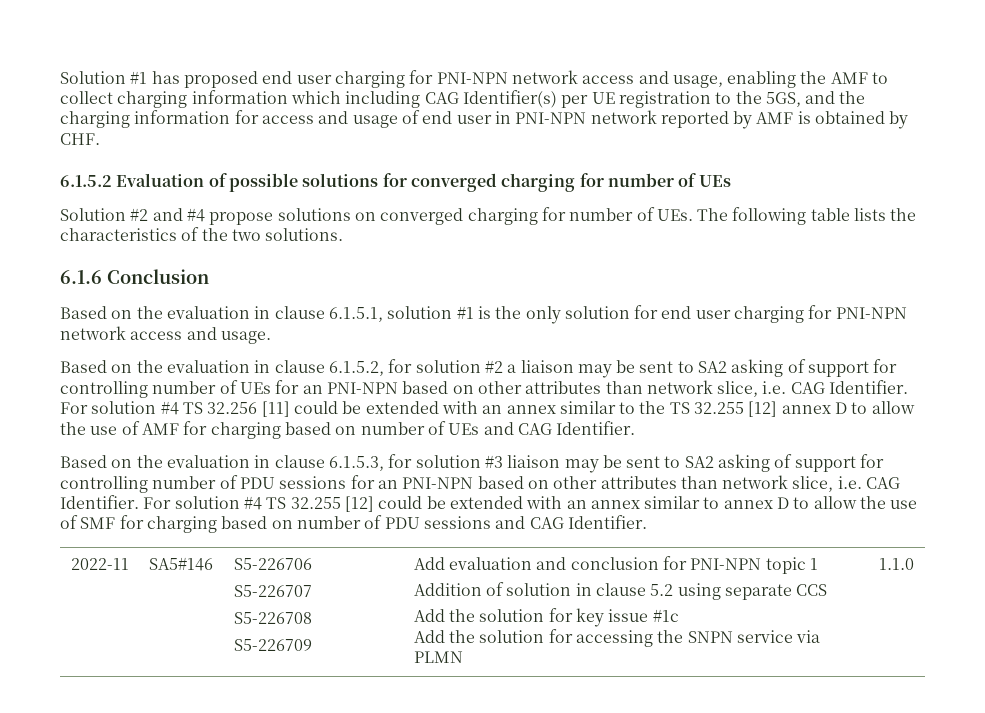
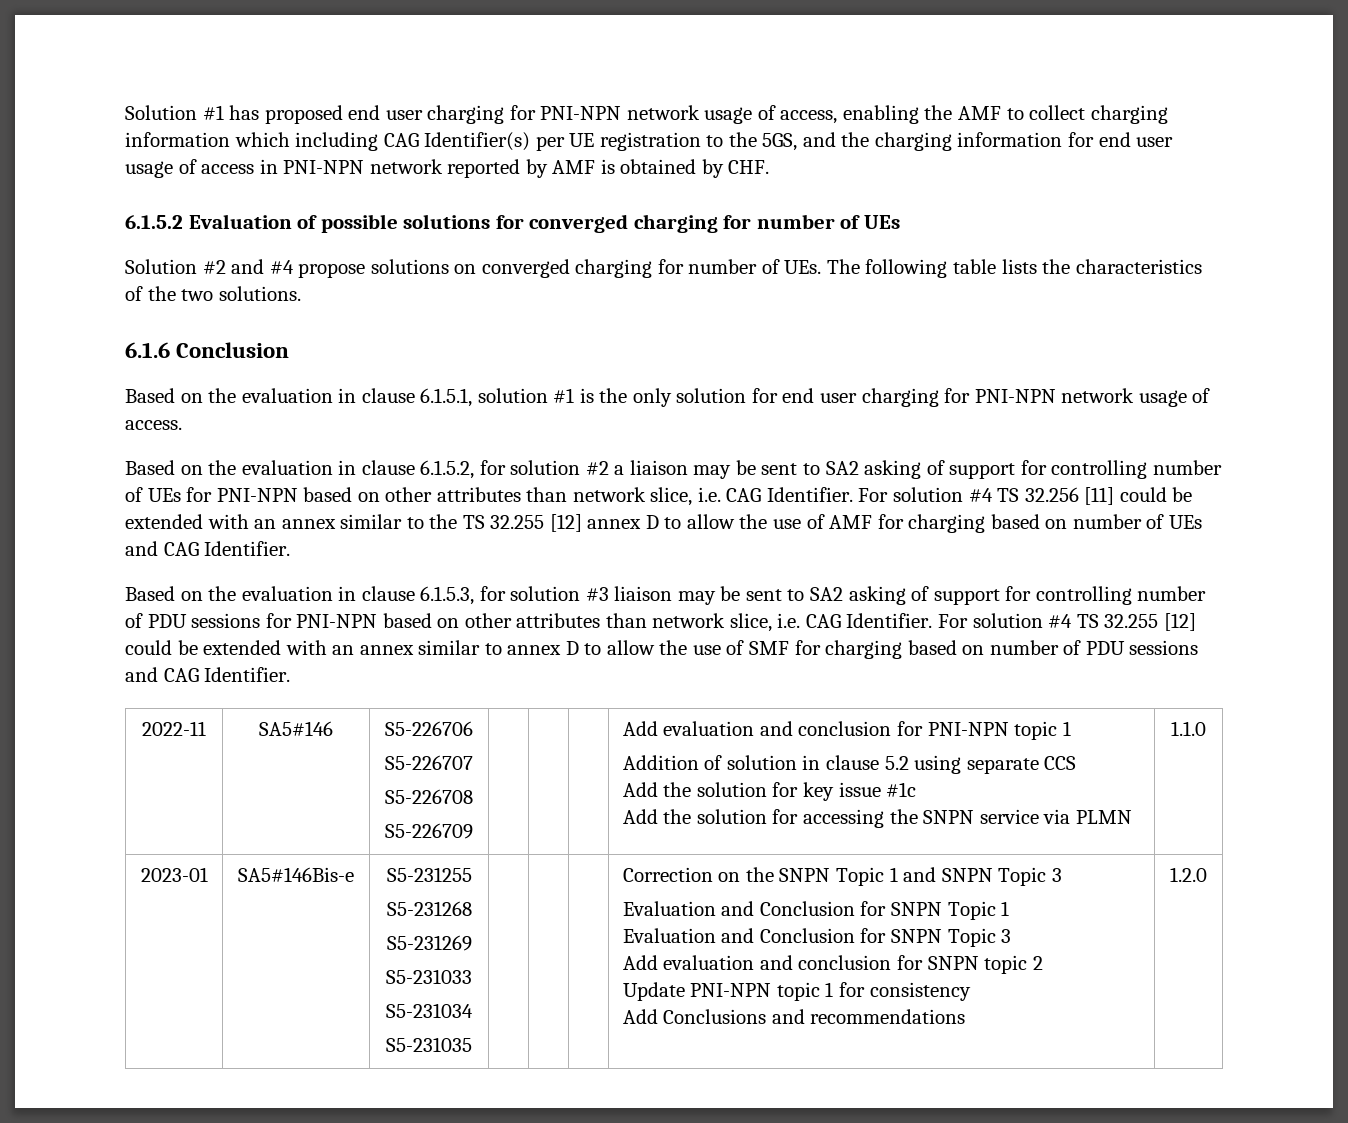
- Solution #1 has proposed end user charging for PNI-NPN network access and usage, enabling the AMF to collect charging information which including CAG Identifier(s) per UE registration to the 5GS, and the charging information for access and usage of end user in PNI-NPN network reported by AMF is obtained by CHF.
+ Solution #1 has proposed end user charging for PNI-NPN network usage of access, enabling the AMF to collect charging information which including CAG Identifier(s) per UE registration to the 5GS, and the charging information for end user usage of access in PNI-NPN network reported by AMF is obtained by CHF.
- Based on the evaluation in clause 6.1.5.1, solution #1 is the only solution for end user charging for PNI-NPN network access and usage.
+ Based on the evaluation in clause 6.1.5.1, solution #1 is the only solution for end user charging for PNI-NPN network usage of access.
- Based on the evaluation in clause 6.1.5.2, for solution #2 a liaison may be sent to SA2 asking of support for controlling number of UEs for an PNI-NPN based on other attributes than network slice, i.e. CAG Identifier.
+ Based on the evaluation in clause 6.1.5.2, for solution #2 a liaison may be sent to SA2 asking of support for controlling number of UEs for PNI-NPN based on other attributes than network slice, i.e. CAG Identifier.
- Based on the evaluation in clause 6.1.5.3, for solution #3 liaison may be sent to SA2 asking of support for controlling number of PDU sessions for an PNI-NPN based on other attributes than network slice, i.e. CAG Identifier.
+ Based on the evaluation in clause 6.1.5.3, for solution #3 liaison may be sent to SA2 asking of support for controlling number of PDU sessions for PNI-NPN based on other attributes than network slice, i.e. CAG Identifier.
+ 2023-01 | SA5#146Bis-e | S5-231255
+ S5-231268
+ S5-231269
+ S5-231033
+ S5-231034
+ S5-231035 | | | | Correction on the SNPN Topic 1 and SNPN Topic 3
+ Evaluation and Conclusion for SNPN Topic 1
+ Evaluation and Conclusion for SNPN Topic 3
+ Add evaluation and conclusion for SNPN topic 2
+ Update PNI-NPN topic 1 for consistency
+ Add Conclusions and recommendations | 1.2.0

